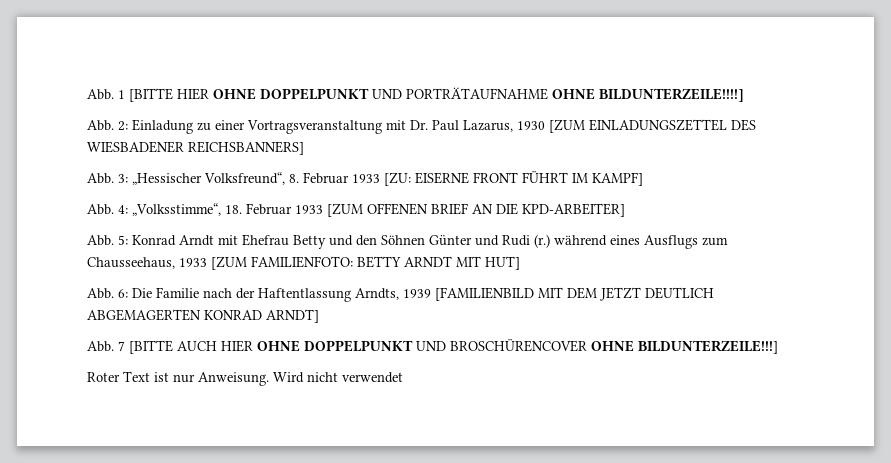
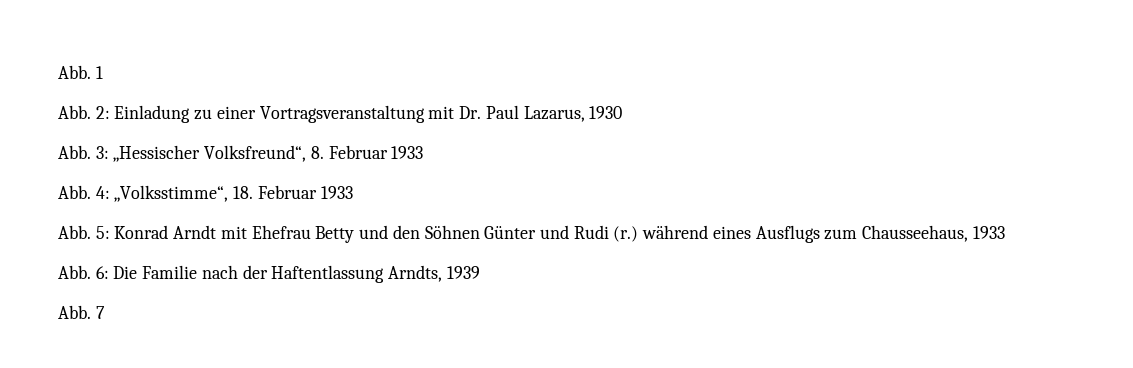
- Abb. 1 [BITTE HIER OHNE DOPPELPUNKT UND PORTRÄTAUFNAHME OHNE BILDUNTERZEILE!!!!]
+ Abb. 1
- Abb. 2: Einladung zu einer Vortragsveranstaltung mit Dr. Paul Lazarus, 1930 [ZUM EINLADUNGSZETTEL DES WIESBADENER REICHSBANNERS]
+ Abb. 2: Einladung zu einer Vortragsveranstaltung mit Dr. Paul Lazarus, 1930
- Abb. 3: „Hessischer Volksfreund“, 8. Februar 1933 [ZU: EISERNE FRONT FÜHRT IM KAMPF]
+ Abb. 3: „Hessischer Volksfreund“, 8. Februar 1933
- Abb. 4: „Volksstimme“, 18. Februar 1933 [ZUM OFFENEN BRIEF AN DIE KPD-ARBEITER]
+ Abb. 4: „Volksstimme“, 18. Februar 1933
- Abb. 5: Konrad Arndt mit Ehefrau Betty und den Söhnen Günter und Rudi (r.) während eines Ausflugs zum Chausseehaus, 1933 [ZUM FAMILIENFOTO: BETTY ARNDT MIT HUT]
+ Abb. 5: Konrad Arndt mit Ehefrau Betty und den Söhnen Günter und Rudi (r.) während eines Ausflugs zum Chausseehaus, 1933
- Abb. 6: Die Familie nach der Haftentlassung Arndts, 1939 [FAMILIENBILD MIT DEM JETZT DEUTLICH ABGEMAGERTEN KONRAD ARNDT]
- Abb. 7 [BITTE AUCH HIER OHNE DOPPELPUNKT UND BROSCHÜRENCOVER OHNE BILDUNTERZEILE!!!]
- Roter Text ist nur Anweisung. Wird nicht verwendet
+ Abb. 6: Die Familie nach der Haftentlassung Arndts, 1939
+ Abb. 7

